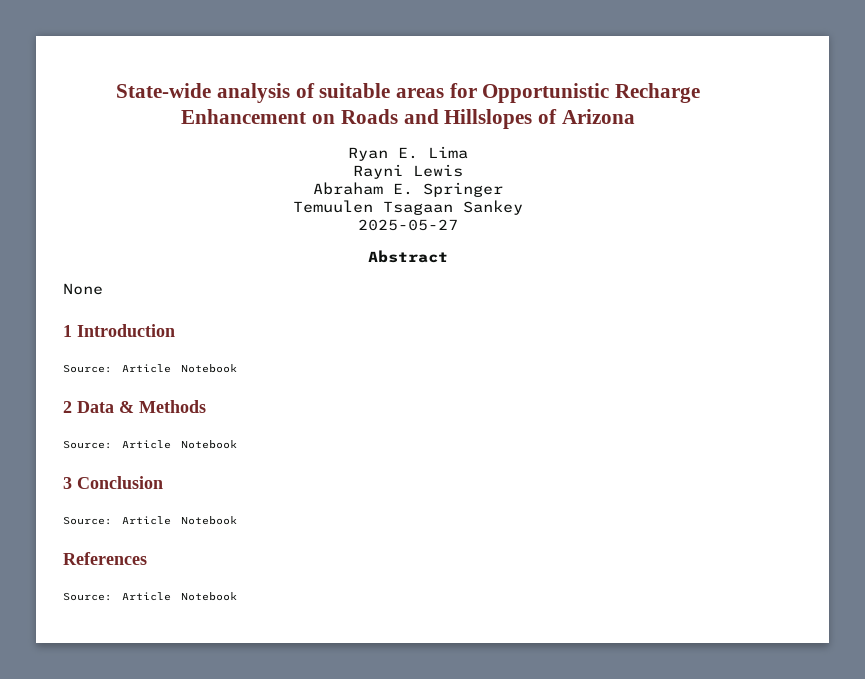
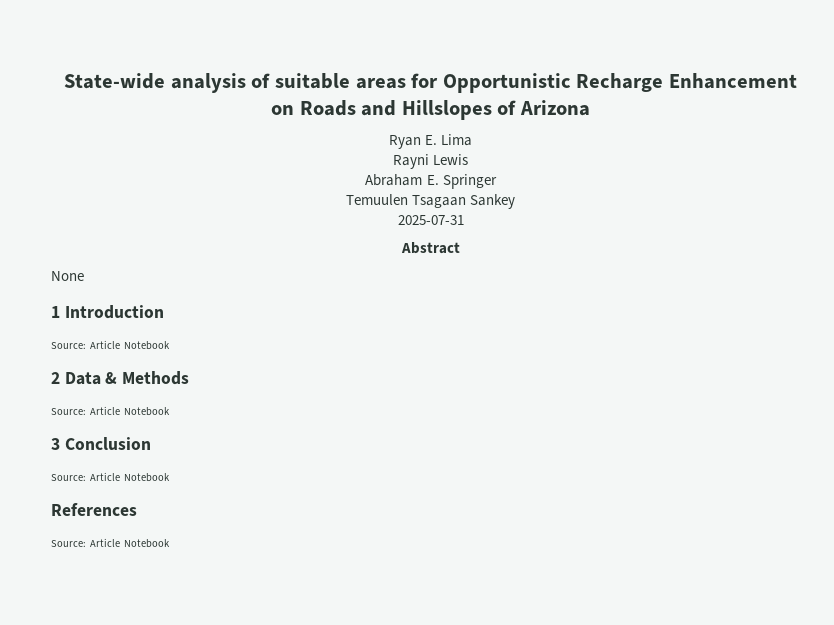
- 2025-05-27
+ 2025-07-31

